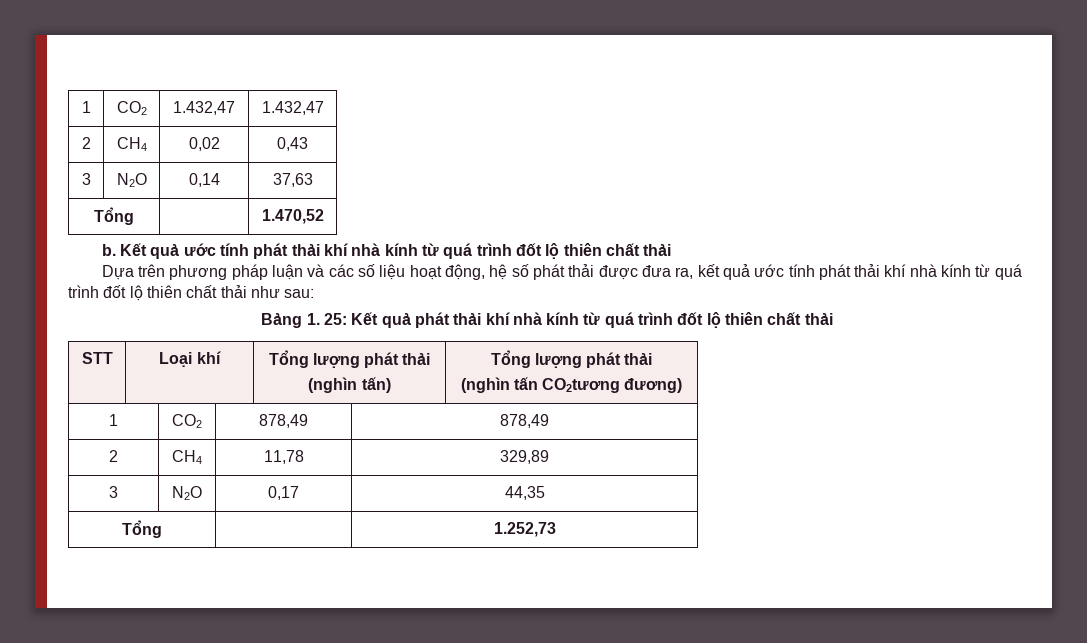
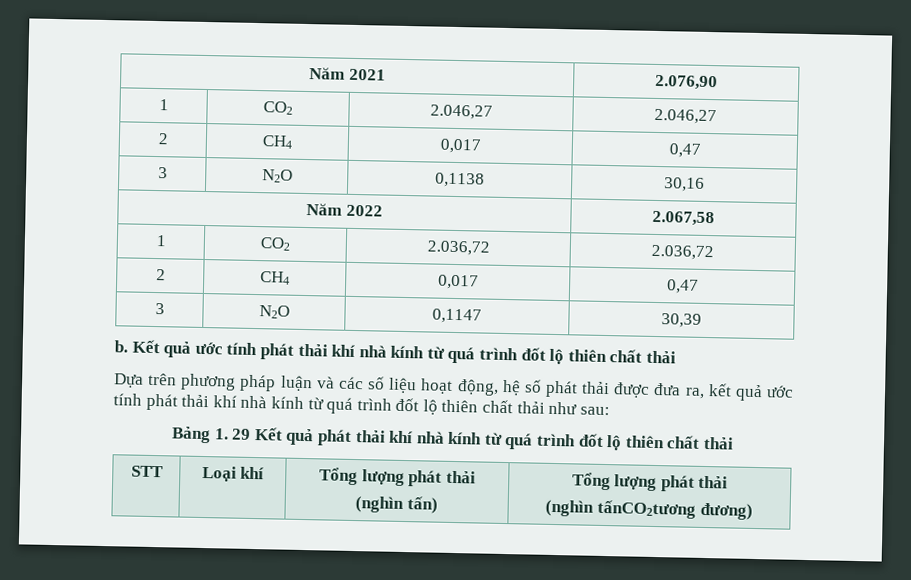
- 1 | CO2 | 1.432,47 | 1.432,47
- 2 | CH4 | 0,02 | 0,43
- 3 | N2O | 0,14 | 37,63
- Tổng | | 1.470,52
+ Năm 2021 | 2.076,90
+ 1 | CO2 | 2.046,27 | 2.046,27
+ 2 | CH4 | 0,017 | 0,47
+ 3 | N2O | 0,1138 | 30,16
+ Năm 2022 | 2.067,58
+ 1 | CO2 | 2.036,72 | 2.036,72
+ 2 | CH4 | 0,017 | 0,47
+ 3 | N2O | 0,1147 | 30,39
- Bảng 1. 25: Kết quả phát thải khí nhà kính từ quá trình đốt lộ thiên chất thải
+ Bảng 1. 29 Kết quả phát thải khí nhà kính từ quá trình đốt lộ thiên chất thải
  STT | Loại khí | Tổng lượng phát thải
  (nghìn tấn) | Tổng lượng phát thải
- (nghìn tấn CO2tương đương)
+ (nghìn tấnCO2tương đương)
- 1 | CO2 | 878,49 | 878,49
- 2 | CH4 | 11,78 | 329,89
- 3 | N2O | 0,17 | 44,35
- Tổng | | 1.252,73

